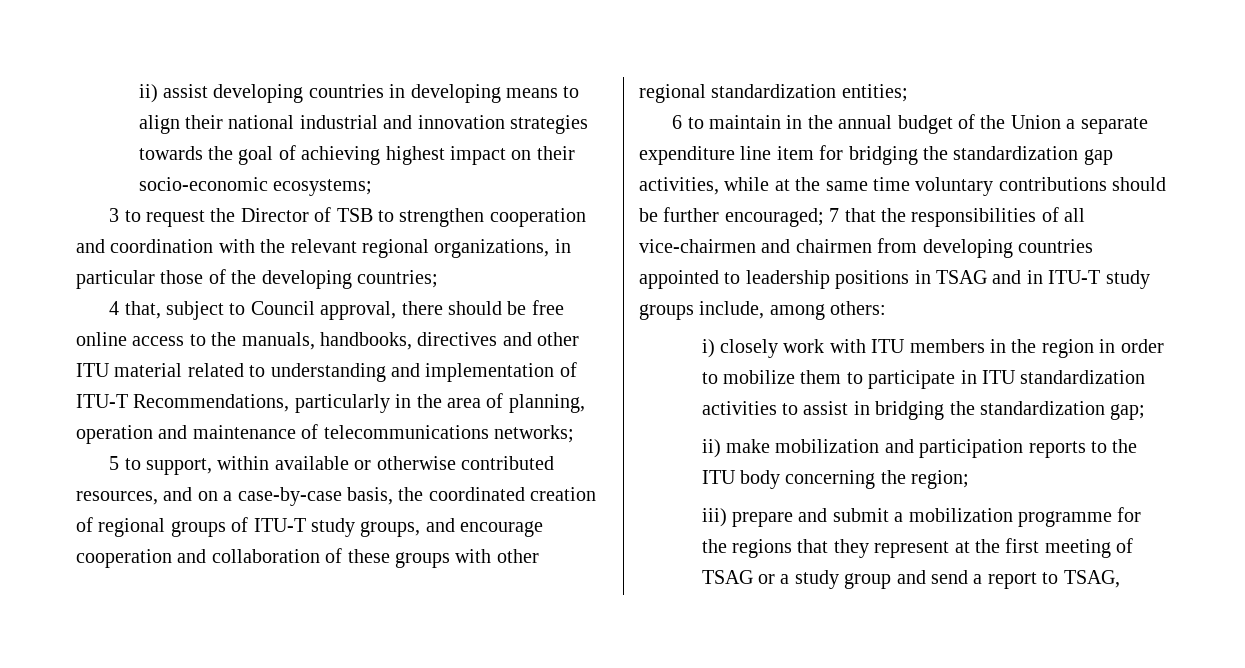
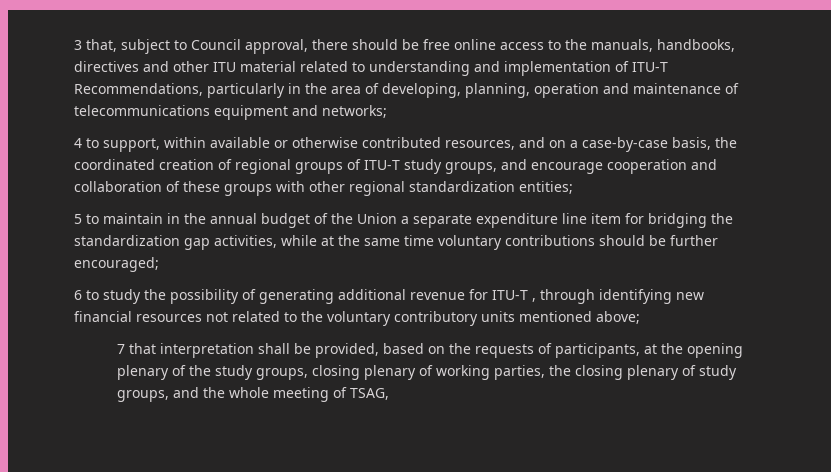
- ii) assist developing countries in developing means to align their national industrial and innovation strategies towards the goal of achieving highest impact on their socio-economic ecosystems;
- 3 to request the Director of TSB to strengthen cooperation and coordination with the relevant regional organizations, in particular those of the developing countries;
- 4 that, subject to Council approval, there should be free online access to the manuals, handbooks, directives and other ITU material related to understanding and implementation of ITU-T Recommendations, particularly in the area of planning, operation and maintenance of telecommunications networks;
+ 3 that, subject to Council approval, there should be free online access to the manuals, handbooks, directives and other ITU material related to understanding and implementation of ITU-T Recommendations, particularly in the area of developing, planning, operation and maintenance of telecommunications equipment and networks;
- 5 to support, within available or otherwise contributed resources, and on a case-by-case basis, the coordinated creation of regional groups of ITU-T study groups, and encourage cooperation and collaboration of these groups with other regional standardization entities;
+ 4 to support, within available or otherwise contributed resources, and on a case-by-case basis, the coordinated creation of regional groups of ITU-T study groups, and encourage cooperation and collaboration of these groups with other regional standardization entities;
- 6 to maintain in the annual budget of the Union a separate expenditure line item for bridging the standardization gap activities, while at the same time voluntary contributions should be further encouraged; 7 that the responsibilities of all vice-chairmen and chairmen from developing countries appointed to leadership positions in TSAG and in ITU-T study groups include, among others:
- i) closely work with ITU members in the region in order to mobilize them to participate in ITU standardization activities to assist in bridging the standardization gap;
- ii) make mobilization and participation reports to the ITU body concerning the region;
- iii) prepare and submit a mobilization programme for the regions that they represent at the first meeting of TSAG or a study group and send a report to TSAG,
+ 5 to maintain in the annual budget of the Union a separate expenditure line item for bridging the standardization gap activities, while at the same time voluntary contributions should be further encouraged;
+ 6 to study the possibility of generating additional revenue for ITU-T , through identifying new financial resources not related to the voluntary contributory units mentioned above;
+ 7 that interpretation shall be provided, based on the requests of participants, at the opening plenary of the study groups, closing plenary of working parties, the closing plenary of study groups, and the whole meeting of TSAG,

